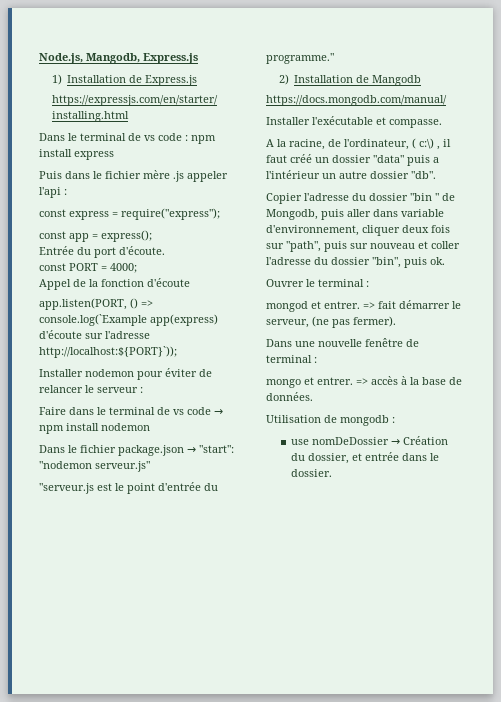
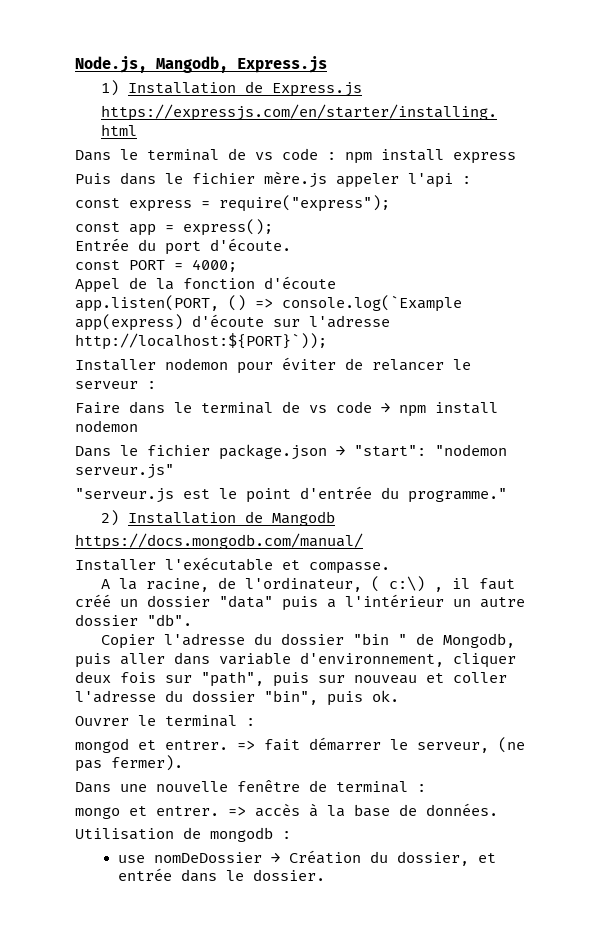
- Puis dans le fichier mère .js appeler l'api :
+ Puis dans le fichier mère.js appeler l'api :

